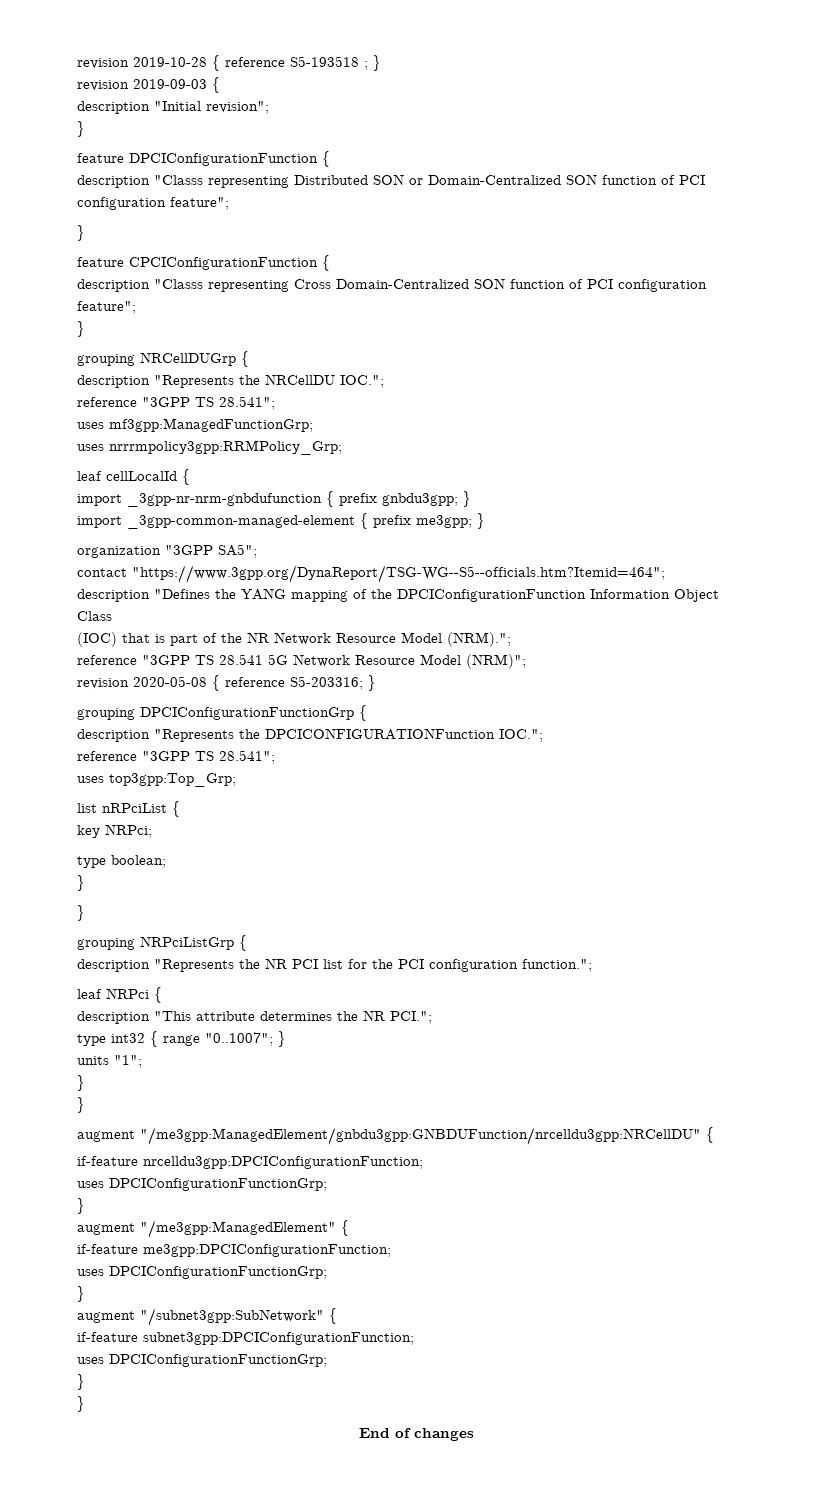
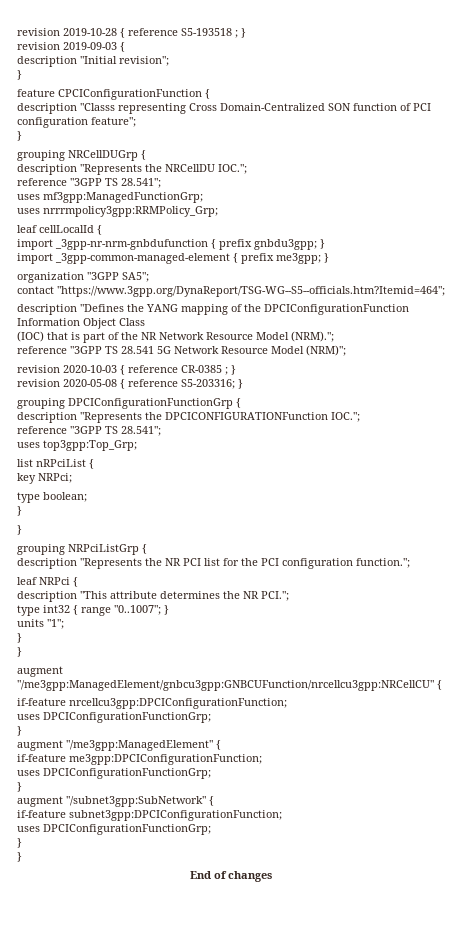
- feature DPCIConfigurationFunction {
- description "Classs representing Distributed SON or Domain-Centralized SON function of PCI configuration feature";
- }
+ revision 2020-10-03 { reference CR-0385 ; }
- augment "/me3gpp:ManagedElement/gnbdu3gpp:GNBDUFunction/nrcelldu3gpp:NRCellDU" {
- if-feature nrcelldu3gpp:DPCIConfigurationFunction;
+ augment "/me3gpp:ManagedElement/gnbcu3gpp:GNBCUFunction/nrcellcu3gpp:NRCellCU" {
+ if-feature nrcellcu3gpp:DPCIConfigurationFunction;

